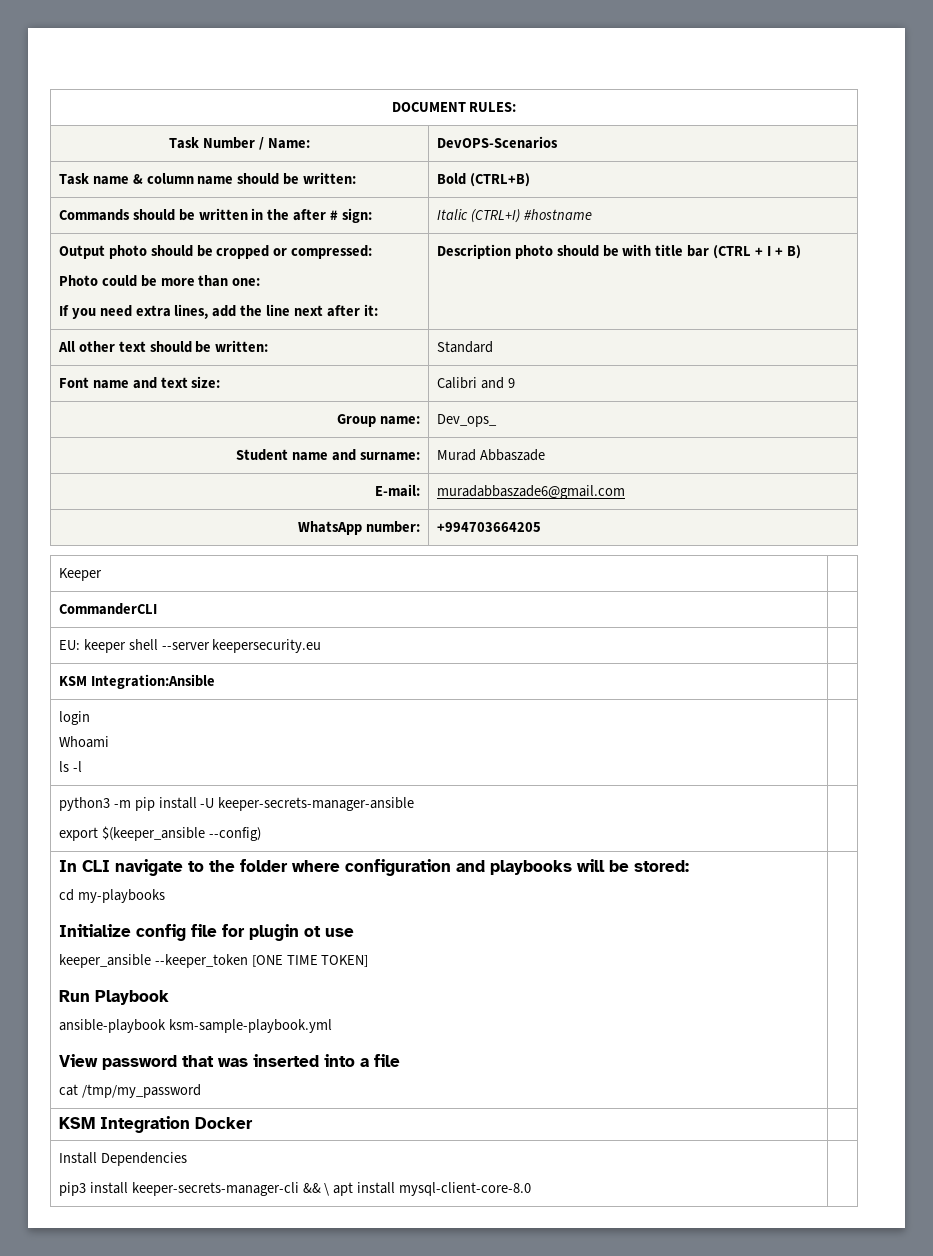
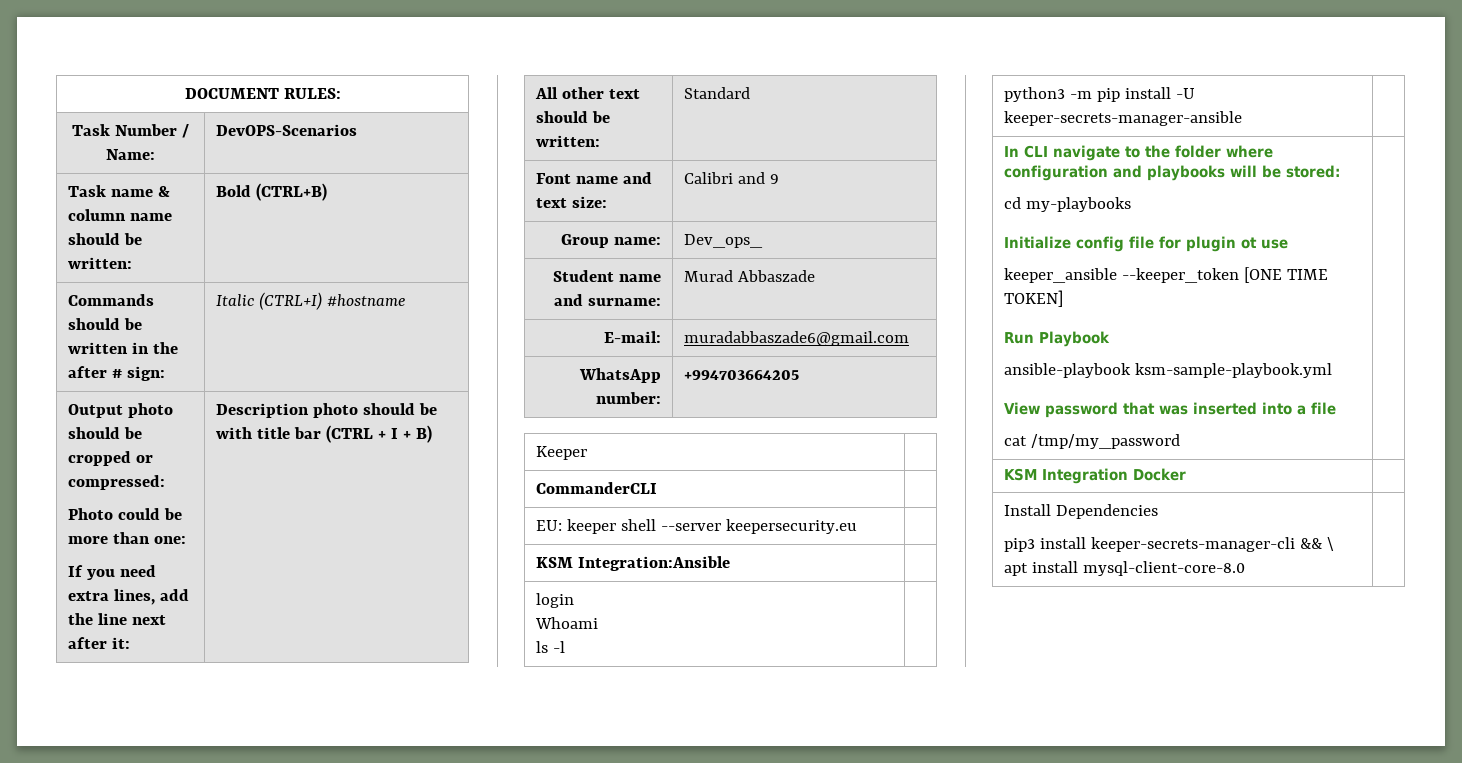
- python3 -m pip install -U keeper-secrets-manager-ansible
- export $(keeper_ansible --config) |
+ python3 -m pip install -U keeper-secrets-manager-ansible |

